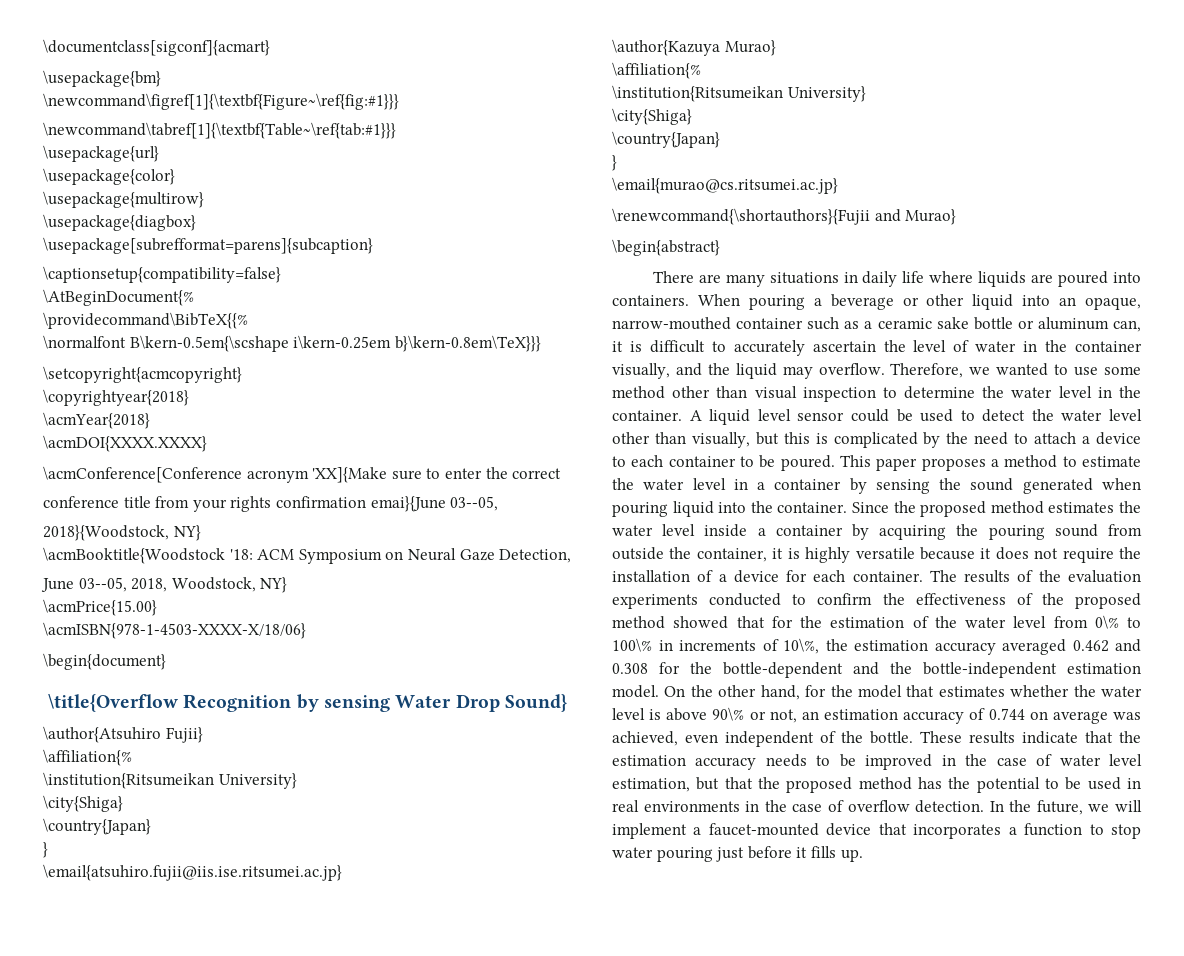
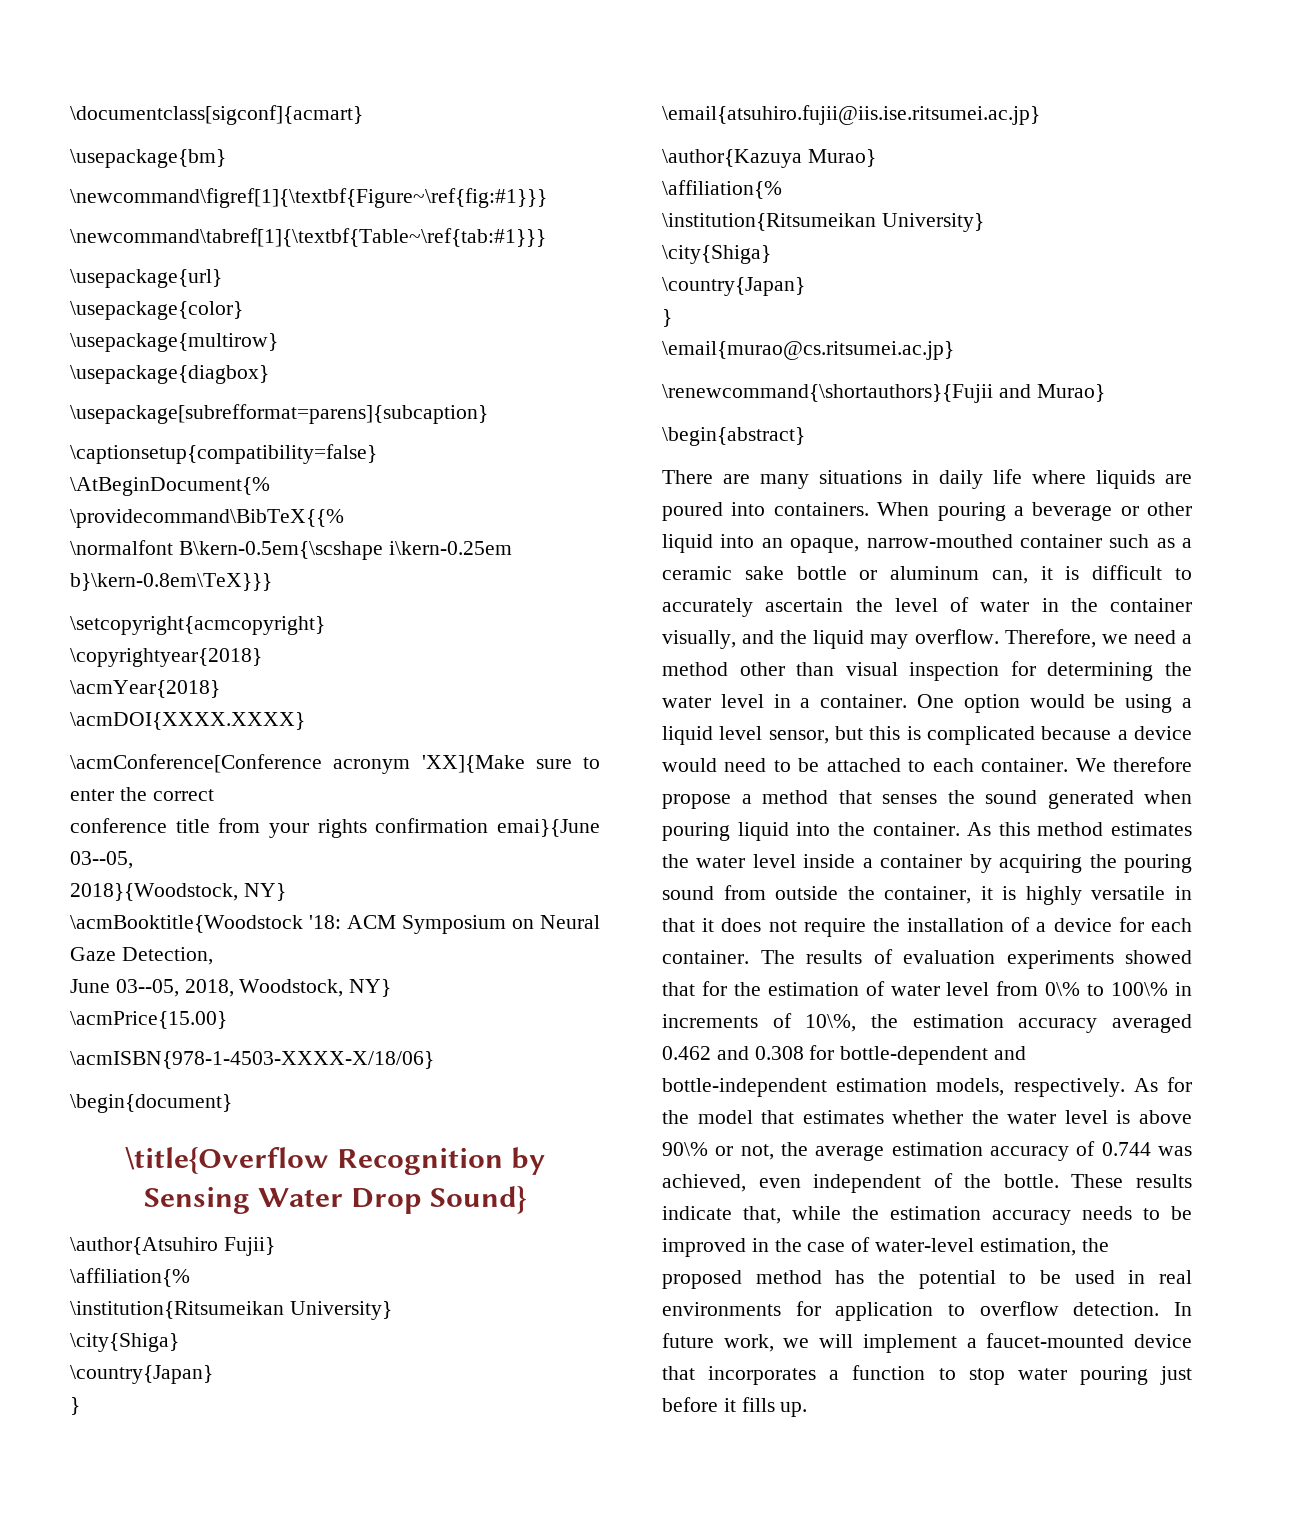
- \title{Overflow Recognition by sensing Water Drop Sound}
+ \title{Overflow Recognition by Sensing Water Drop Sound}
- Therefore, we wanted to use some method other than visual inspection to determine the water level in the container. A liquid level sensor could be used to detect the water level other than visually, but this is complicated by the need to attach a device to each container to be poured. This paper proposes a method to estimate the water level in a container by sensing the sound generated when pouring liquid into the container.
+ Therefore, we need a method other than visual inspection for determining the water level in a container. One option would be using a liquid level sensor, but this is complicated because a device would need to be attached to each container. We therefore propose a method that senses the sound generated when pouring liquid into the container.
- Since the proposed method estimates the water level inside a container by acquiring the pouring sound from outside the container, it is highly versatile because it does not require the installation of a device for each container.
+ As this method estimates the water level inside a container by acquiring the pouring sound from outside the container, it is highly versatile in that it does not require the installation of a device for each container.
- The results of the evaluation experiments conducted to confirm the effectiveness of the proposed method showed that for the estimation of the water level from 0\% to 100\% in increments of 10\%, the estimation accuracy averaged 0.462 and 0.308 for the bottle-dependent and the bottle-independent estimation model. On the other hand, for the model that estimates whether the water level is above 90\% or not, an estimation accuracy of 0.744 on average was achieved, even independent of the bottle.
+ The results of evaluation experiments showed that for the estimation of water level from 0\% to 100\% in increments of 10\%, the estimation accuracy averaged 0.462 and 0.308 for bottle-dependent and bottle-independent estimation models, respectively. As for the model that estimates whether the water level is above 90\% or not, the average estimation accuracy of 0.744 was achieved, even independent of the bottle.
- These results indicate that the estimation accuracy needs to be improved in the case of water level estimation, but that the proposed method has the potential to be used in real environments in the case of overflow detection.
+ These results indicate that, while the estimation accuracy needs to be improved in the case of water-level estimation, the proposed method has the potential to be used in real environments for application to overflow detection.
- In the future, we will implement a faucet-mounted device that incorporates a function to stop water pouring just before it fills up.
+ In future work, we will implement a faucet-mounted device that incorporates a function to stop water pouring just before it fills up.

